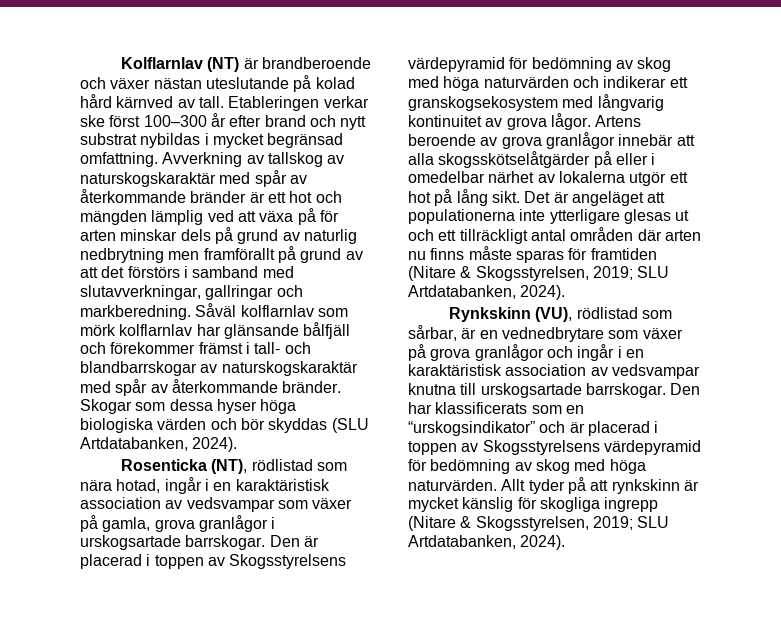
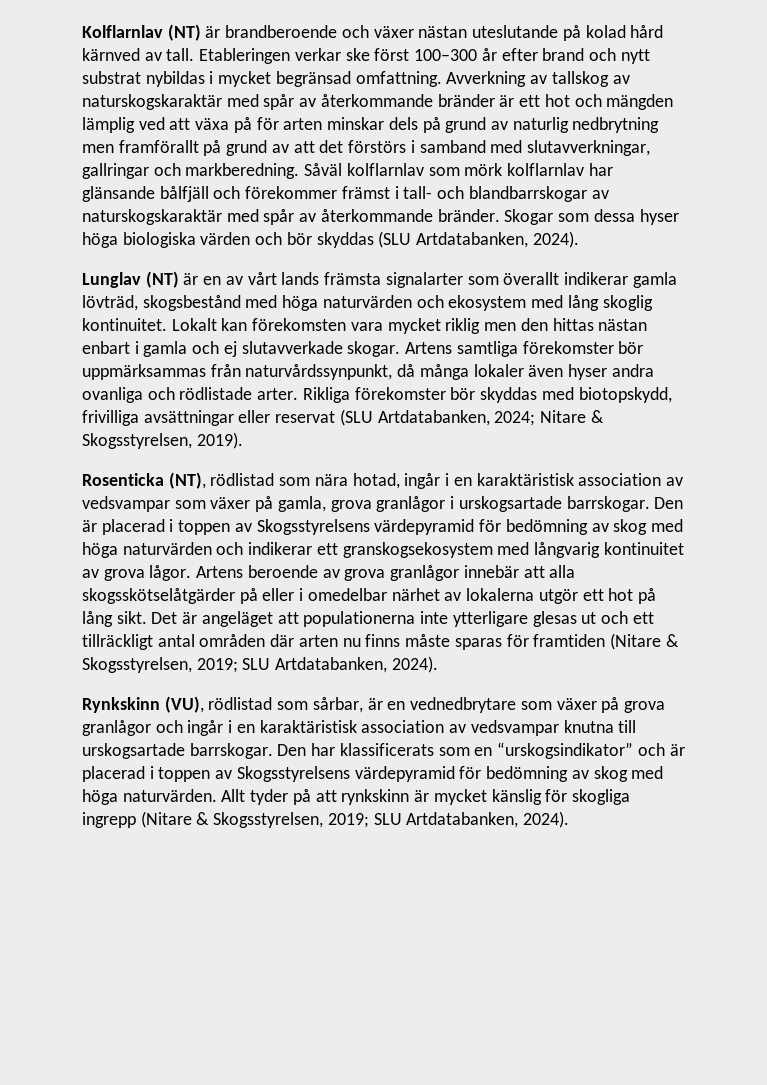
+ Lunglav (NT) är en av vårt lands främsta signalarter som överallt indikerar gamla lövträd, skogsbestånd med höga naturvärden och ekosystem med lång skoglig kontinuitet. Lokalt kan förekomsten vara mycket riklig men den hittas nästan enbart i gamla och ej slutavverkade skogar. Artens samtliga förekomster bör uppmärksammas från naturvårdssynpunkt, då många lokaler även hyser andra ovanliga och rödlistade arter. Rikliga förekomster bör skyddas med biotopskydd, frivilliga avsättningar eller reservat (SLU Artdatabanken, 2024; Nitare & Skogsstyrelsen, 2019).

